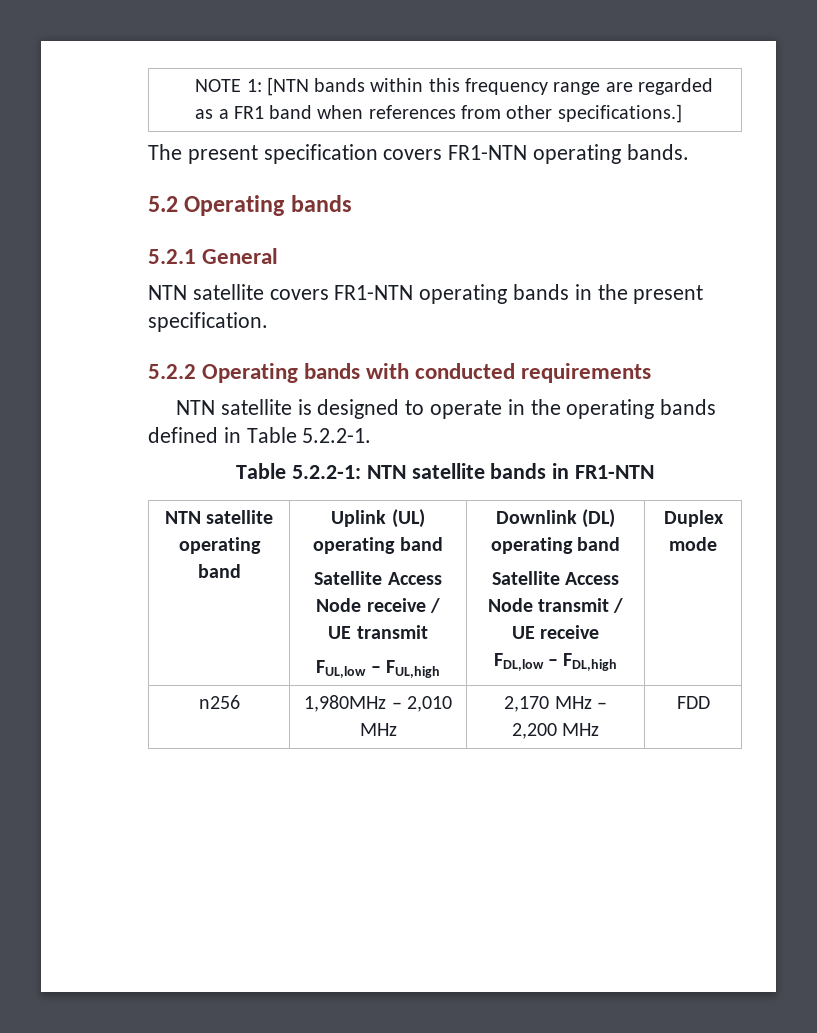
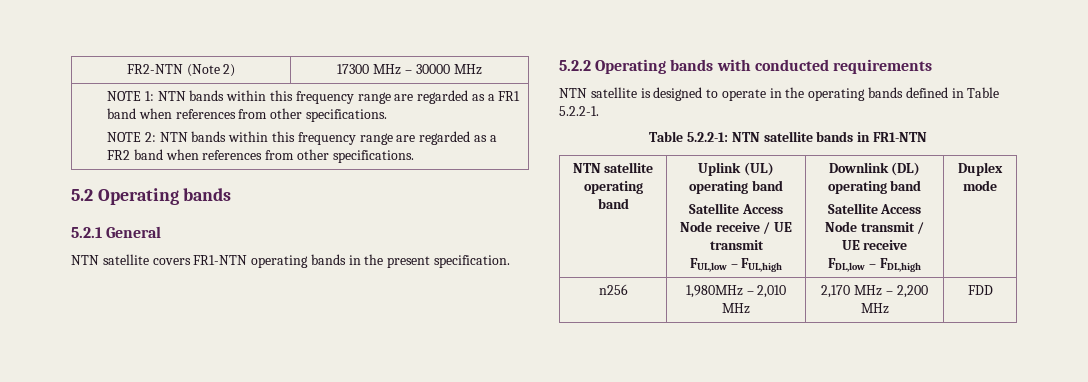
+ FR2-NTN (Note 2) | 17300 MHz – 30000 MHz
- NOTE 1: [NTN bands within this frequency range are regarded as a FR1 band when references from other specifications.]
- The present specification covers FR1-NTN operating bands.
+ NOTE 1: NTN bands within this frequency range are regarded as a FR1 band when references from other specifications.
+ NOTE 2: NTN bands within this frequency range are regarded as a FR2 band when references from other specifications.

